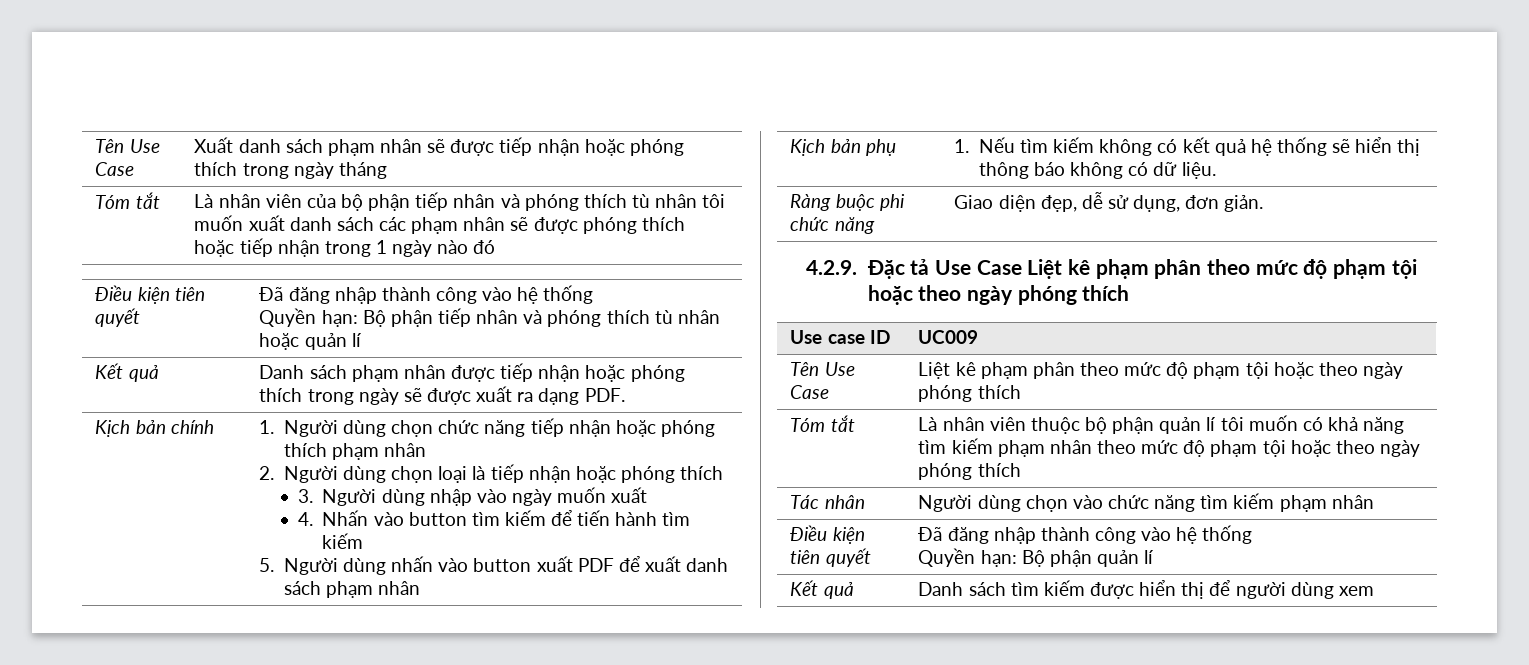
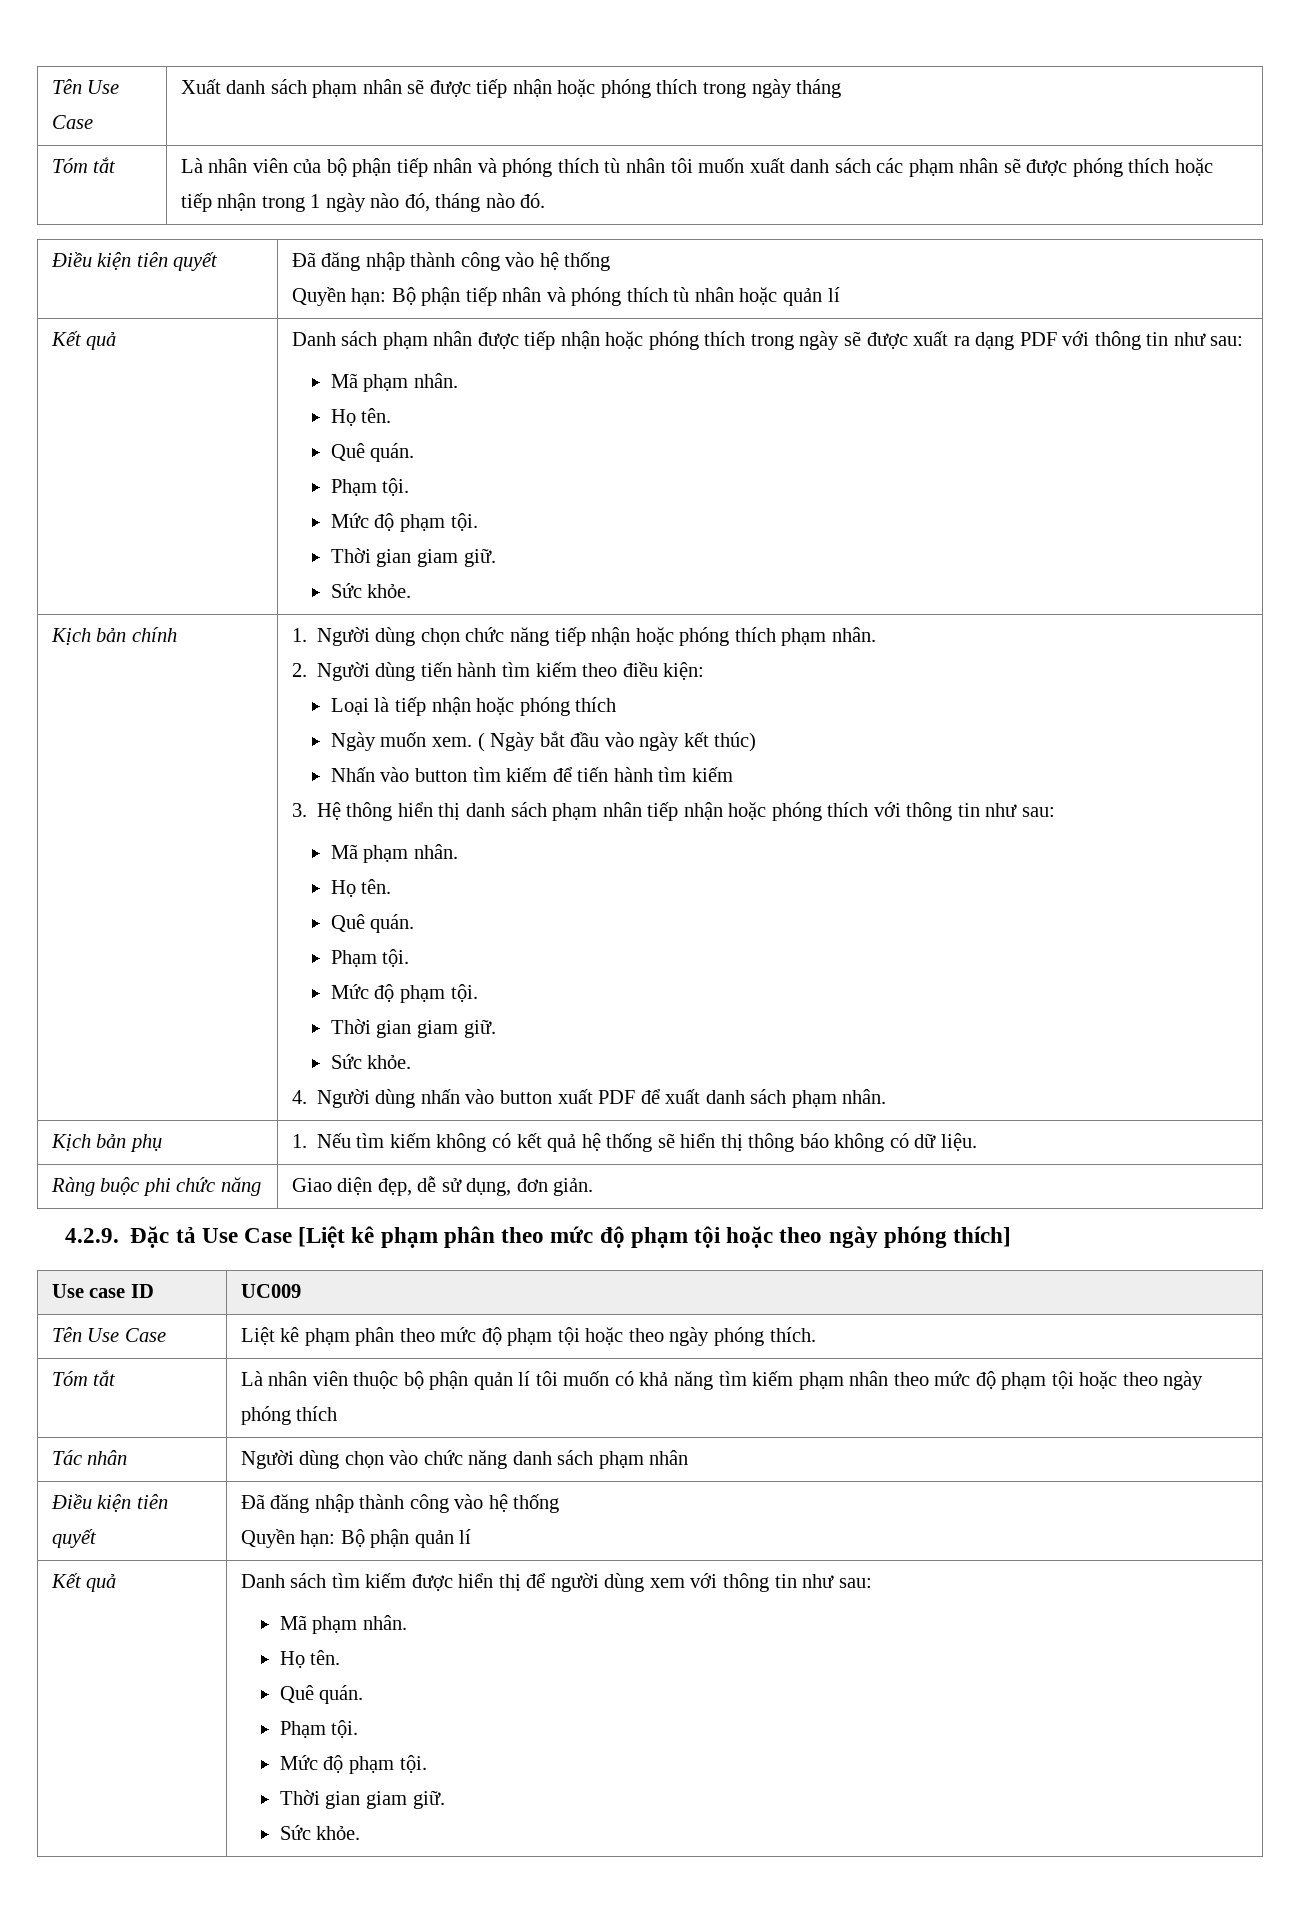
- Tóm tắt | Là nhân viên của bộ phận tiếp nhân và phóng thích tù nhân tôi muốn xuất danh sách các phạm nhân sẽ được phóng thích hoặc tiếp nhận trong 1 ngày nào đó
+ Tóm tắt | Là nhân viên của bộ phận tiếp nhân và phóng thích tù nhân tôi muốn xuất danh sách các phạm nhân sẽ được phóng thích hoặc tiếp nhận trong 1 ngày nào đó, tháng nào đó.
- Danh sách phạm nhân được tiếp nhận hoặc phóng thích trong ngày sẽ được xuất ra dạng PDF.
+ Danh sách phạm nhân được tiếp nhận hoặc phóng thích trong ngày sẽ được xuất ra dạng PDF với thông tin như sau:
+ Mã phạm nhân.
+ Họ tên.
+ Quê quán.
+ Phạm tội.
+ Mức độ phạm tội.
+ Thời gian giam giữ.
+ Sức khỏe.
- 1. Người dùng chọn chức năng tiếp nhận hoặc phóng thích phạm nhân
+ 1. Người dùng chọn chức năng tiếp nhận hoặc phóng thích phạm nhân.
- 2. Người dùng chọn loại là tiếp nhận hoặc phóng thích
+ 2. Người dùng tiến hành tìm kiếm theo điều kiện:
+ Loại là tiếp nhận hoặc phóng thích
- 3. Người dùng nhập vào ngày muốn xuất
- 4. Nhấn vào button tìm kiếm để tiến hành tìm kiếm
+ Ngày muốn xem. ( Ngày bắt đầu vào ngày kết thúc)
+ Nhấn vào button tìm kiếm để tiến hành tìm kiếm
- 5. Người dùng nhấn vào button xuất PDF để xuất danh sách phạm nhân
+ 3. Hệ thông hiển thị danh sách phạm nhân tiếp nhận hoặc phóng thích với thông tin như sau:
+ Mã phạm nhân.
+ Họ tên.
+ Quê quán.
+ Phạm tội.
+ Mức độ phạm tội.
+ Thời gian giam giữ.
+ Sức khỏe.
+ 4. Người dùng nhấn vào button xuất PDF để xuất danh sách phạm nhân.
- 4.2.9. Đặc tả Use Case Liệt kê phạm phân theo mức độ phạm tội hoặc theo ngày phóng thích
+ 4.2.9. Đặc tả Use Case [Liệt kê phạm phân theo mức độ phạm tội hoặc theo ngày phóng thích]
- Tên Use Case | Liệt kê phạm phân theo mức độ phạm tội hoặc theo ngày phóng thích
+ Tên Use Case | Liệt kê phạm phân theo mức độ phạm tội hoặc theo ngày phóng thích.
- Tác nhân | Người dùng chọn vào chức năng tìm kiếm phạm nhân
+ Tác nhân | Người dùng chọn vào chức năng danh sách phạm nhân
- Kết quả | Danh sách tìm kiếm được hiển thị để người dùng xem
+ Kết quả | Danh sách tìm kiếm được hiển thị để người dùng xem với thông tin như sau:
+ Mã phạm nhân.
+ Họ tên.
+ Quê quán.
+ Phạm tội.
+ Mức độ phạm tội.
+ Thời gian giam giữ.
+ Sức khỏe.

